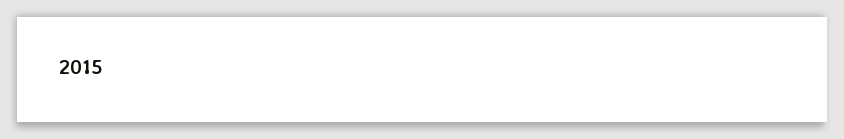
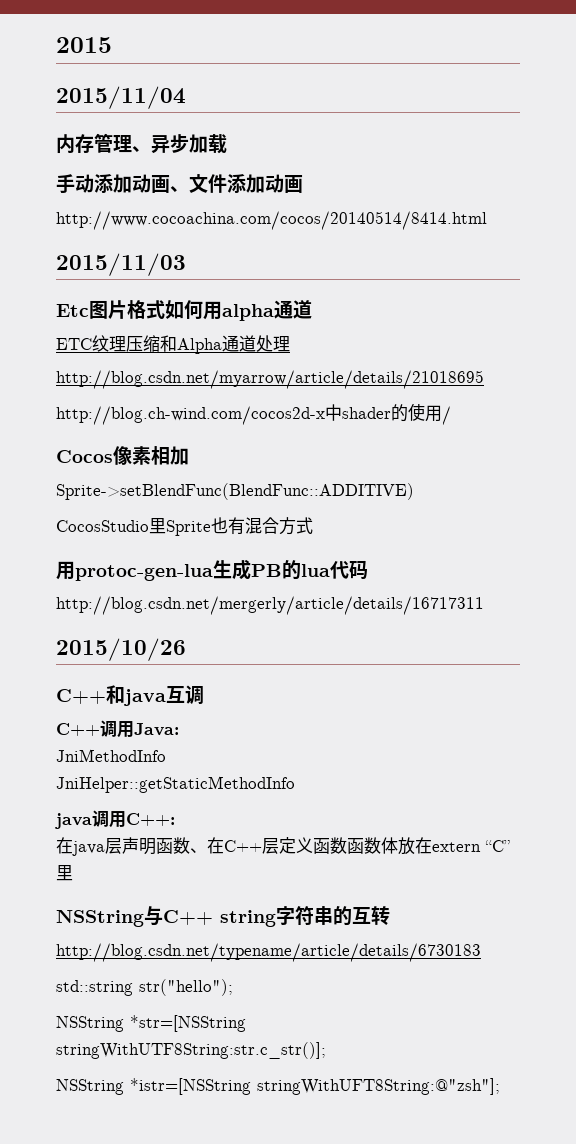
+ 2015/11/04
+ 内存管理、异步加载
+ 手动添加动画、文件添加动画
+ http://www.cocoachina.com/cocos/20140514/8414.html
+ 2015/11/03
+ Etc图片格式如何用alpha通道
+ ETC纹理压缩和Alpha通道处理
+ http://blog.csdn.net/myarrow/article/details/21018695
+ http://blog.ch-wind.com/cocos2d-x中shader的使用/
+ Cocos像素相加
+ Sprite->setBlendFunc(BlendFunc::ADDITIVE)
+ CocosStudio里Sprite也有混合方式
+ 用protoc-gen-lua生成PB的lua代码
+ http://blog.csdn.net/mergerly/article/details/16717311
+ 2015/10/26
+ C++和java互调
+ C++调用Java:
+ JniMethodInfo
+ JniHelper::getStaticMethodInfo
+ java调用C++:
+ 在java层声明函数、在C++层定义函数函数体放在extern “C”里
+ NSString与C++ string字符串的互转
+ http://blog.csdn.net/typename/article/details/6730183
+ std::string str("hello");
+ NSString *str=[NSString stringWithUTF8String:str.c_str()];
+ NSString *istr=[NSString stringWithUFT8String:@"zsh"];

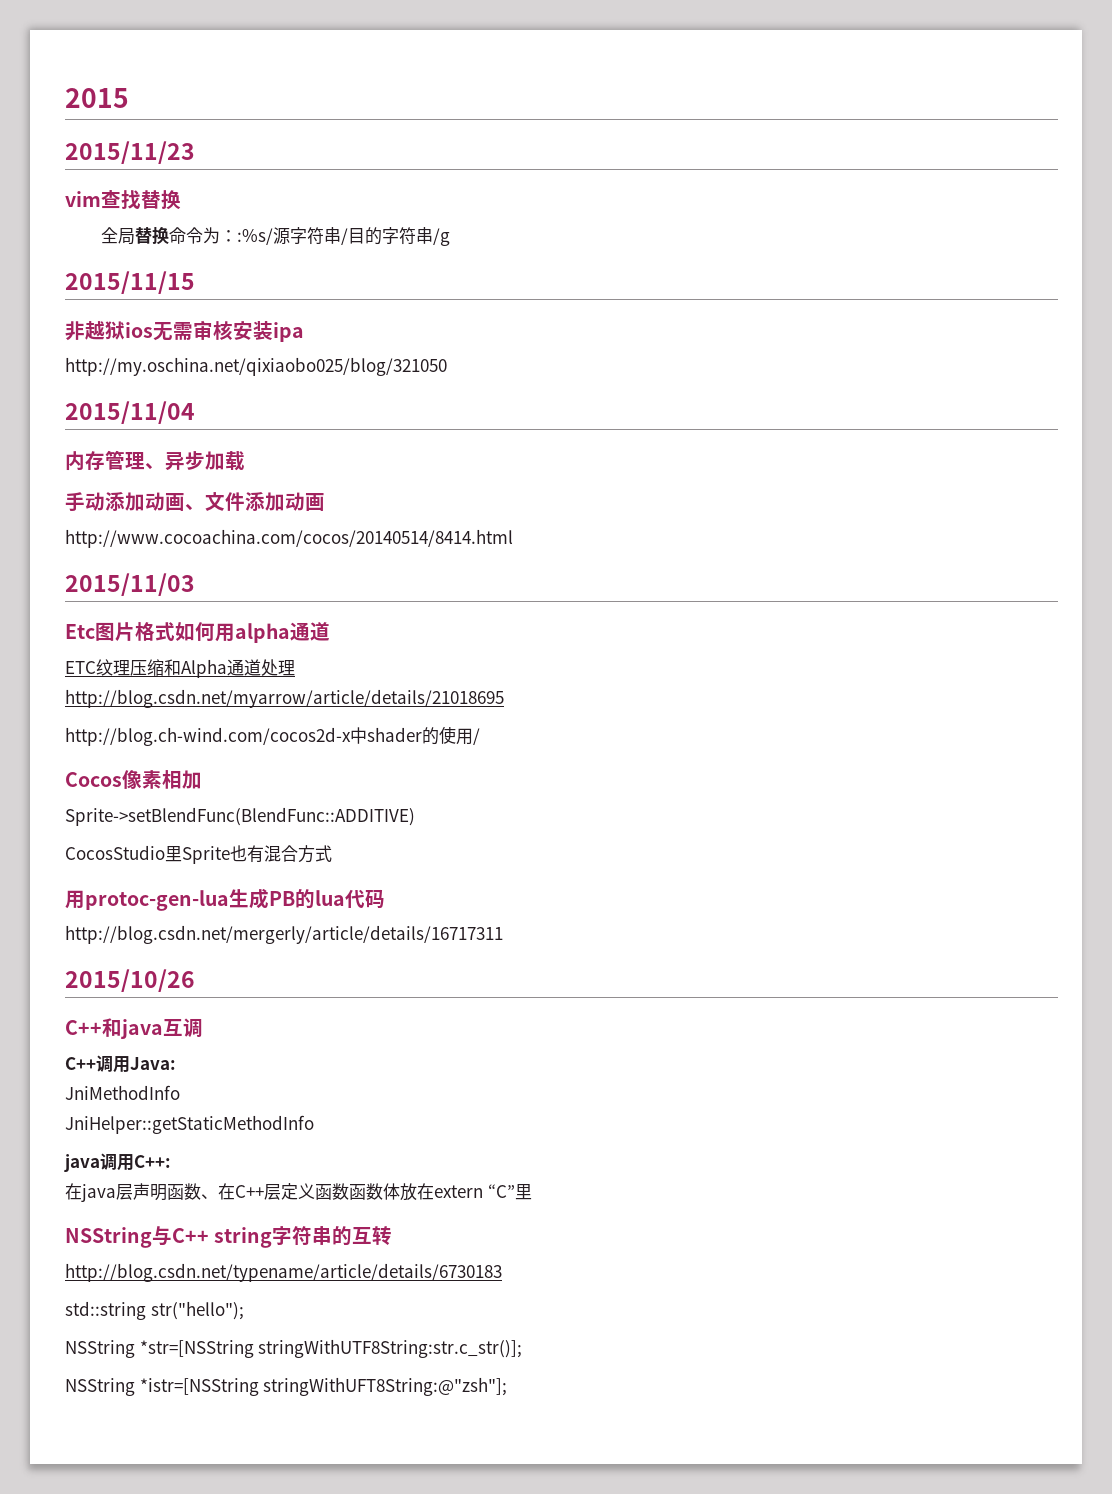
+ 2015/11/23
+ vim查找替换
+ 全局替换命令为：:%s/源字符串/目的字符串/g
+ 2015/11/15
+ 非越狱ios无需审核安装ipa
+ http://my.oschina.net/qixiaobo025/blog/321050

